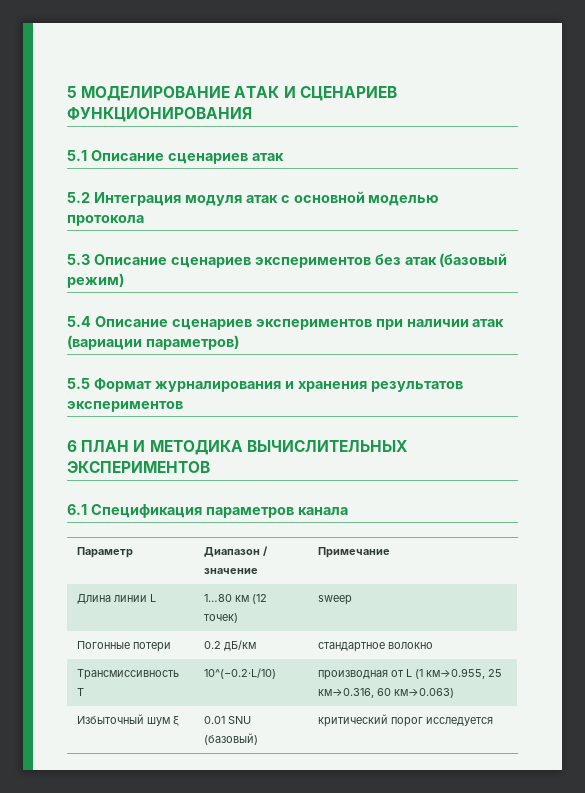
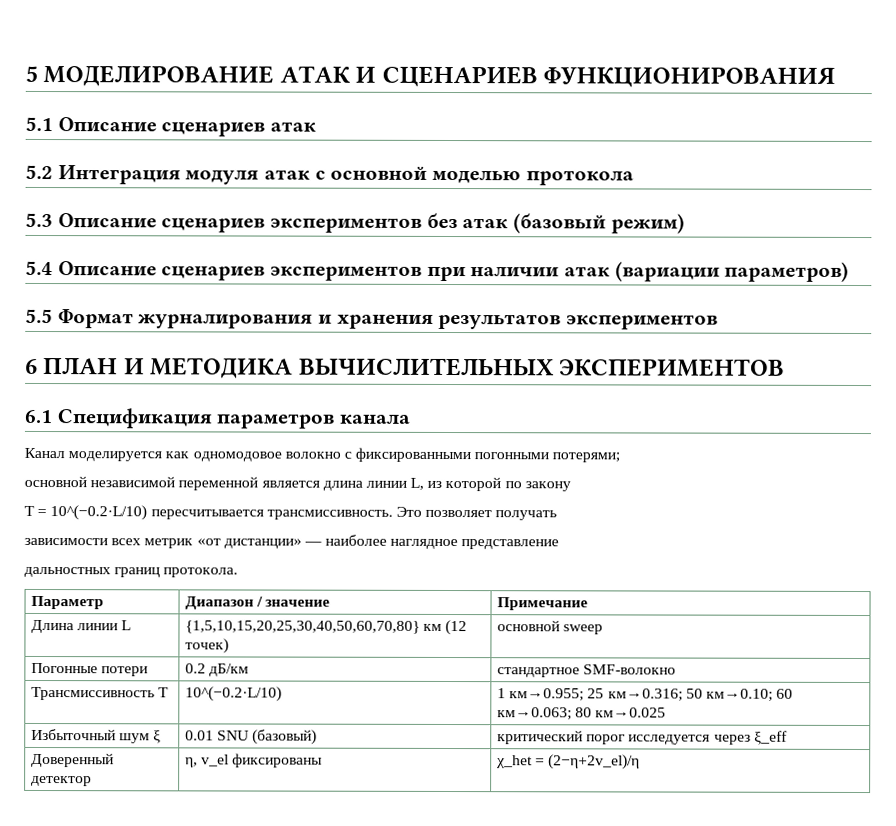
+ Канал моделируется как одномодовое волокно с фиксированными погонными потерями;
+ основной независимой переменной является длина линии L, из которой по закону
+ T = 10^(−0.2·L/10) пересчитывается трансмиссивность. Это позволяет получать
+ зависимости всех метрик «от дистанции» — наиболее наглядное представление
+ дальностных границ протокола.
- Длина линии L | 1…80 км (12 точек) | sweep
+ Длина линии L | {1,5,10,15,20,25,30,40,50,60,70,80} км (12 точек) | основной sweep
- Погонные потери | 0.2 дБ/км | стандартное волокно
+ Погонные потери | 0.2 дБ/км | стандартное SMF-волокно
- Трансмиссивность T | 10^(−0.2·L/10) | производная от L (1 км→0.955, 25 км→0.316, 60 км→0.063)
+ Трансмиссивность T | 10^(−0.2·L/10) | 1 км→0.955; 25 км→0.316; 50 км→0.10; 60 км→0.063; 80 км→0.025
- Избыточный шум ξ | 0.01 SNU (базовый) | критический порог исследуется
+ Избыточный шум ξ | 0.01 SNU (базовый) | критический порог исследуется через ξ_eff
+ Доверенный детектор | η, v_el фиксированы | χ_het = (2−η+2v_el)/η

